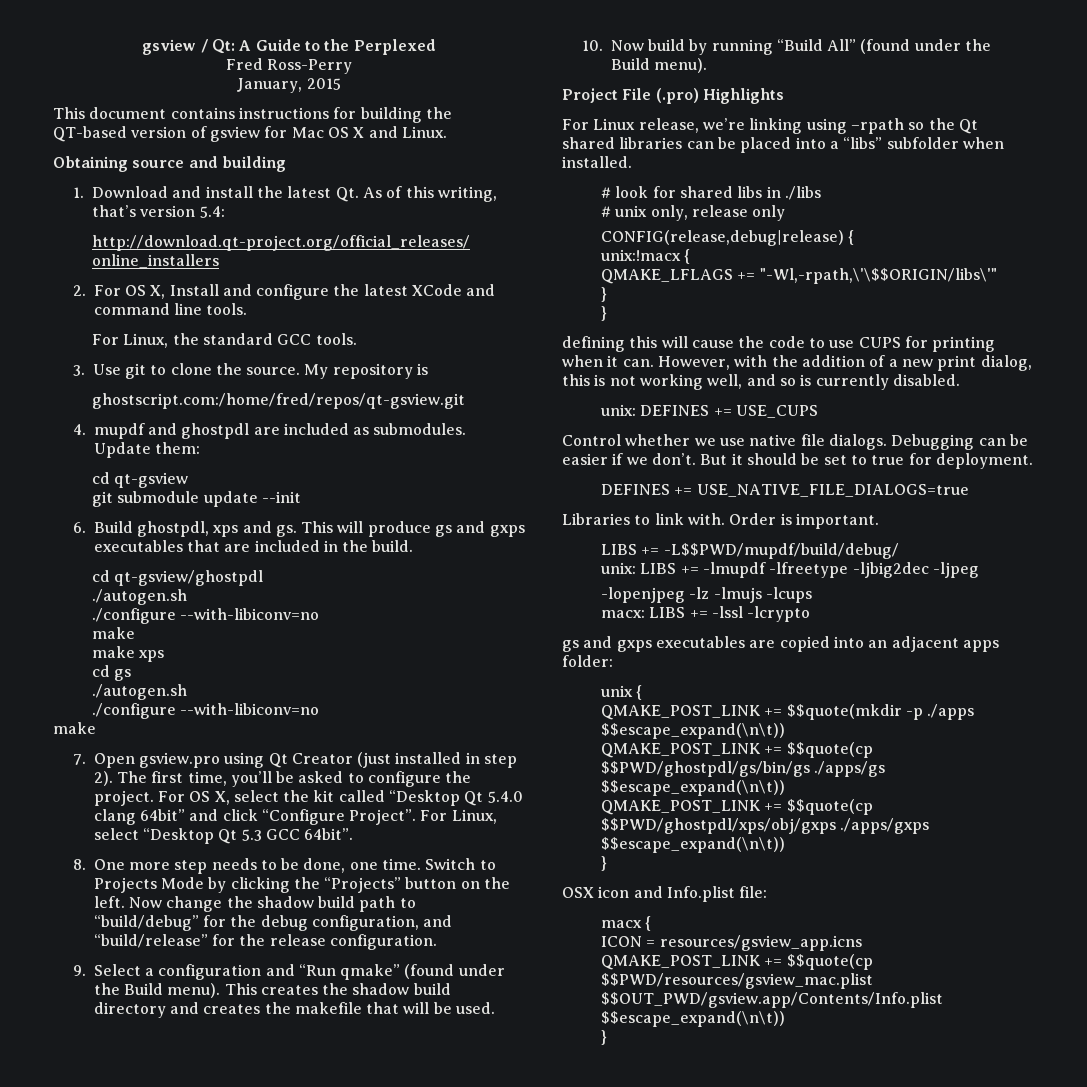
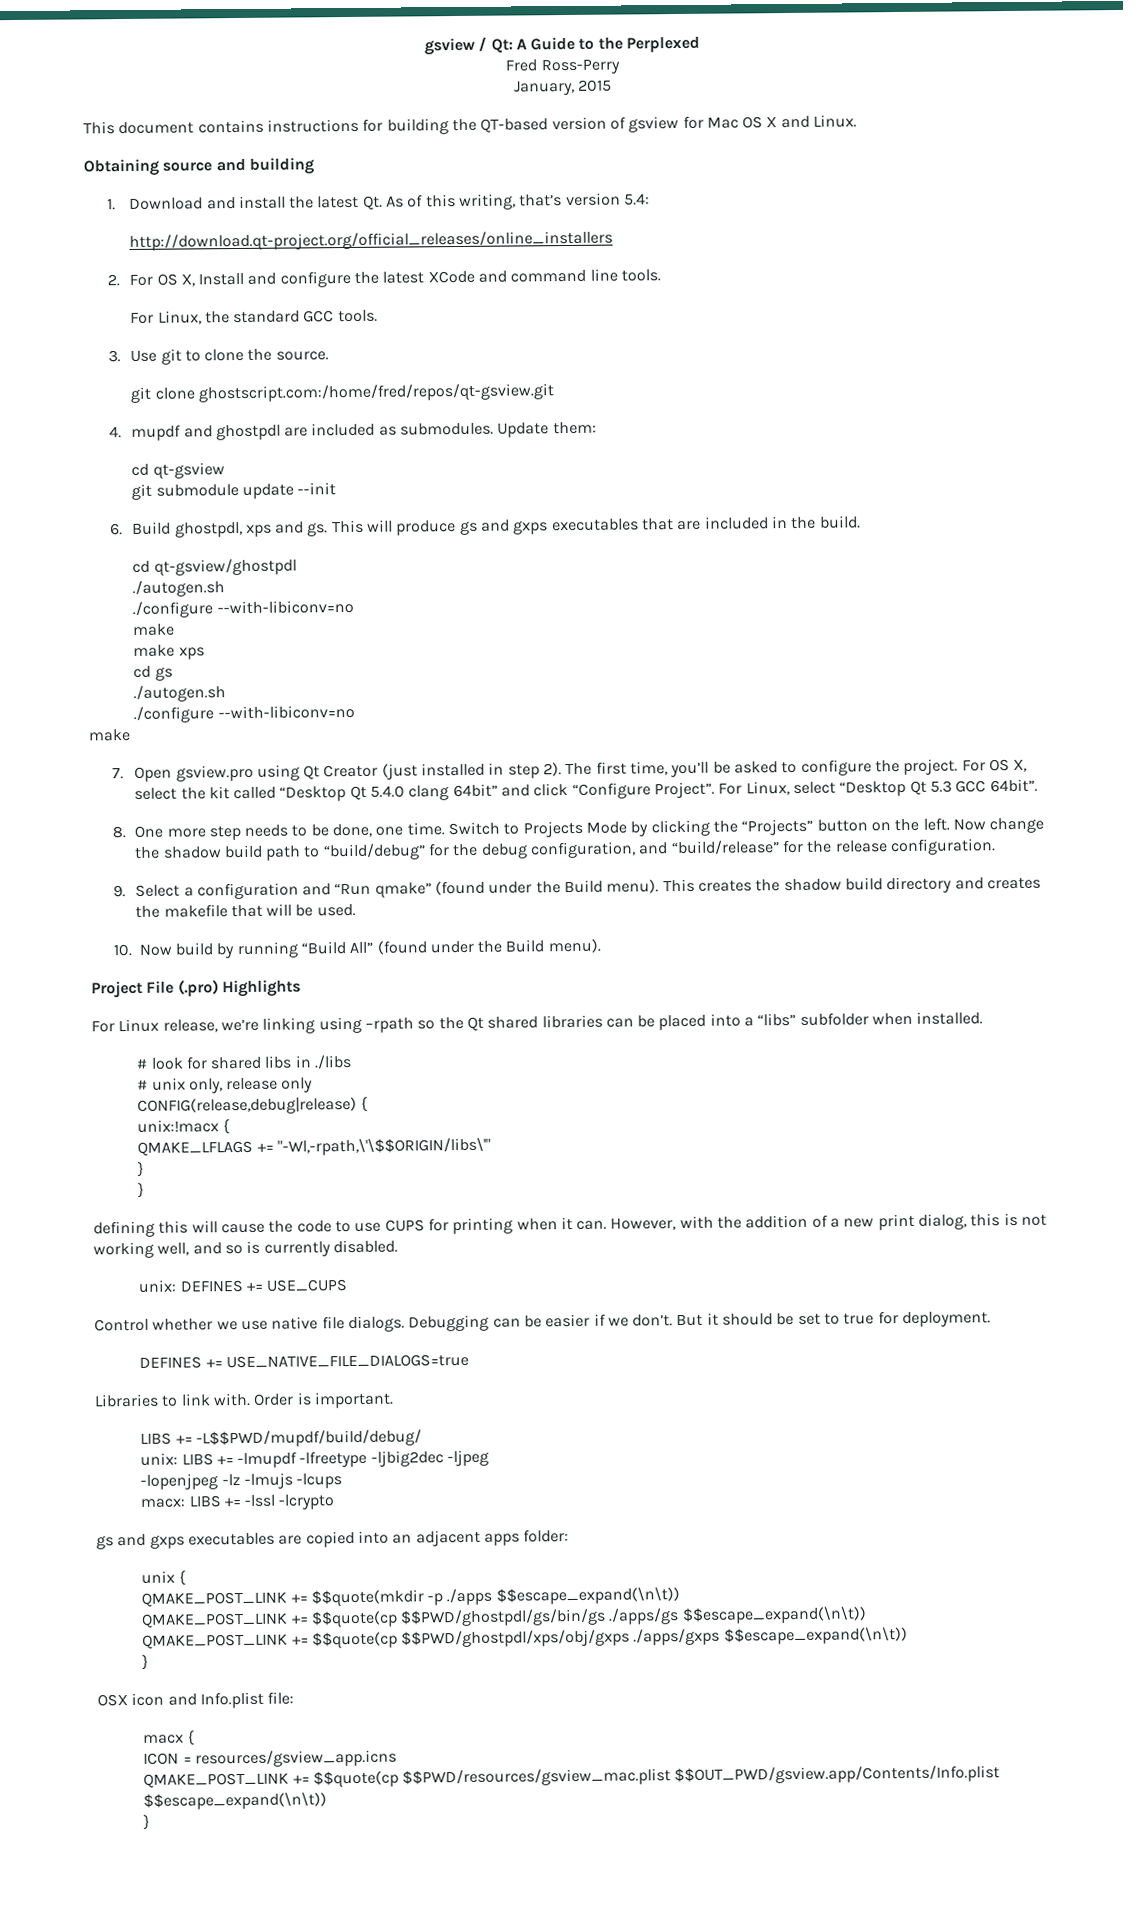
- 3. Use git to clone the source. My repository is
- ghostscript.com:/home/fred/repos/qt-gsview.git
+ 3. Use git to clone the source.
+ git clone ghostscript.com:/home/fred/repos/qt-gsview.git

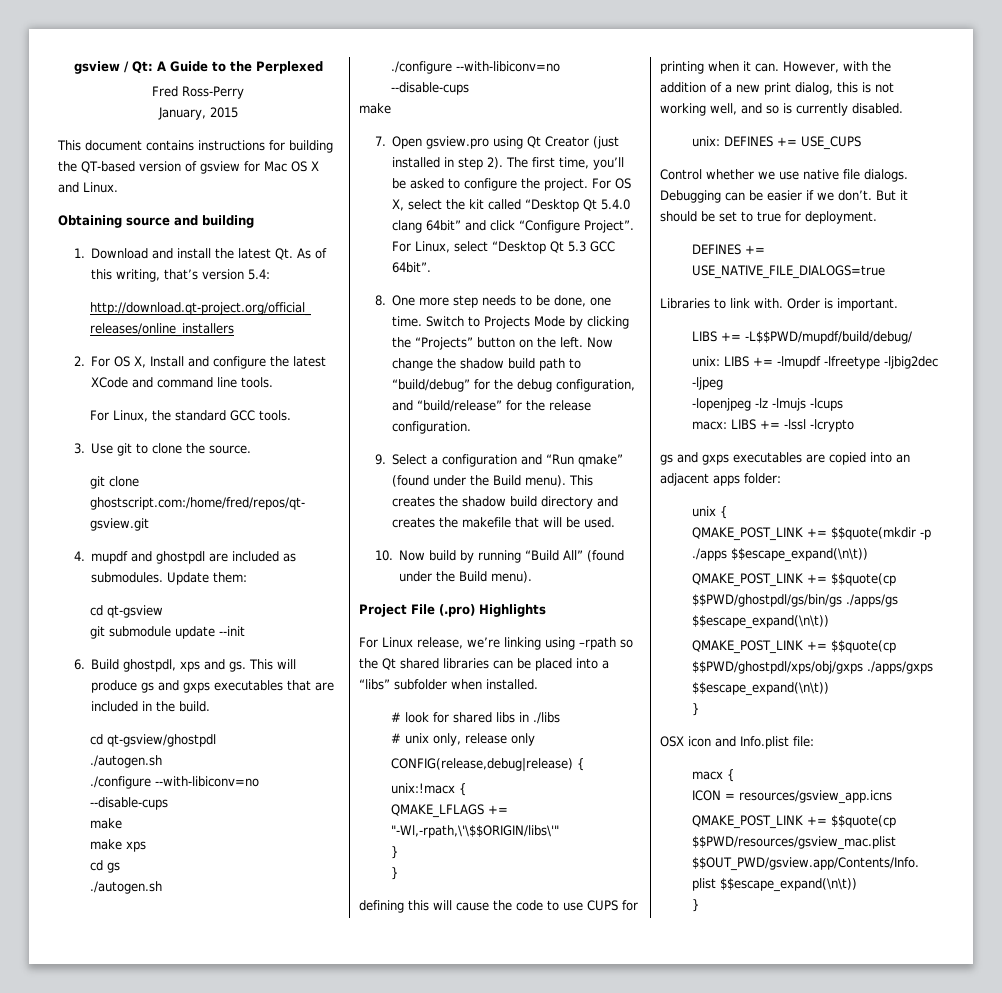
  cd qt-gsview/ghostpdl
  ./autogen.sh
- ./configure --with-libiconv=no
+ ./configure --with-libiconv=no --disable-cups
  cd gs
  ./autogen.sh
- ./configure --with-libiconv=no
+ ./configure --with-libiconv=no --disable-cups

